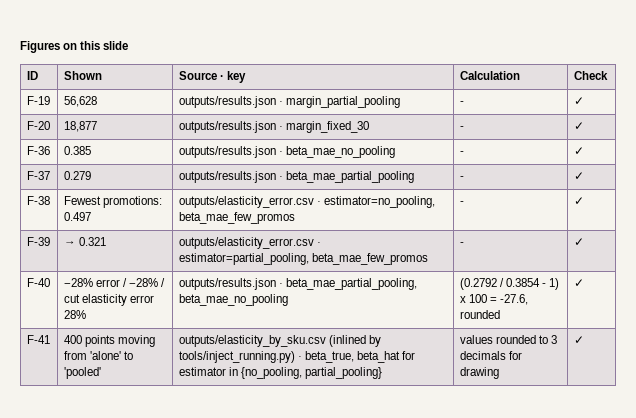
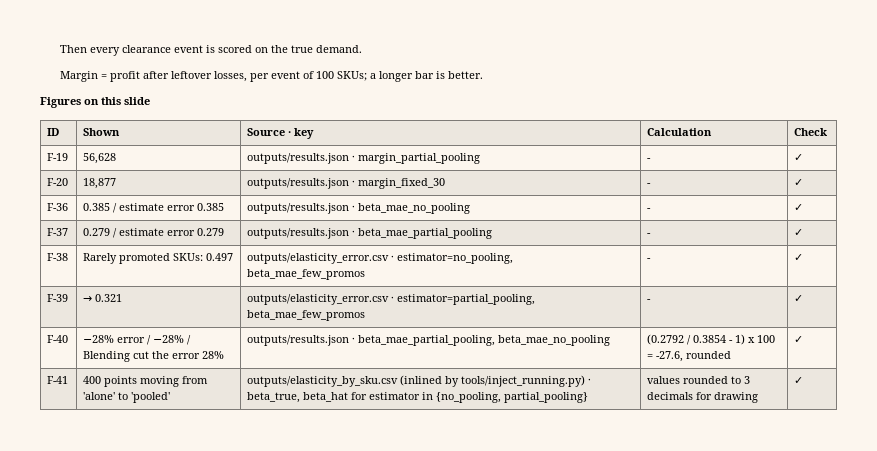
+ Then every clearance event is scored on the true demand.
+ Margin = profit after leftover losses, per event of 100 SKUs; a longer bar is better.
- F-36 | 0.385 | outputs/results.json · beta_mae_no_pooling | - | ✓
+ F-36 | 0.385 / estimate error 0.385 | outputs/results.json · beta_mae_no_pooling | - | ✓
- F-37 | 0.279 | outputs/results.json · beta_mae_partial_pooling | - | ✓
+ F-37 | 0.279 / estimate error 0.279 | outputs/results.json · beta_mae_partial_pooling | - | ✓
- F-38 | Fewest promotions: 0.497 | outputs/elasticity_error.csv · estimator=no_pooling, beta_mae_few_promos | - | ✓
+ F-38 | Rarely promoted SKUs: 0.497 | outputs/elasticity_error.csv · estimator=no_pooling, beta_mae_few_promos | - | ✓
- F-40 | −28% error / −28% / cut elasticity error 28% | outputs/results.json · beta_mae_partial_pooling, beta_mae_no_pooling | (0.2792 / 0.3854 - 1) x 100 = -27.6, rounded | ✓
+ F-40 | −28% error / −28% / Blending cut the error 28% | outputs/results.json · beta_mae_partial_pooling, beta_mae_no_pooling | (0.2792 / 0.3854 - 1) x 100 = -27.6, rounded | ✓

